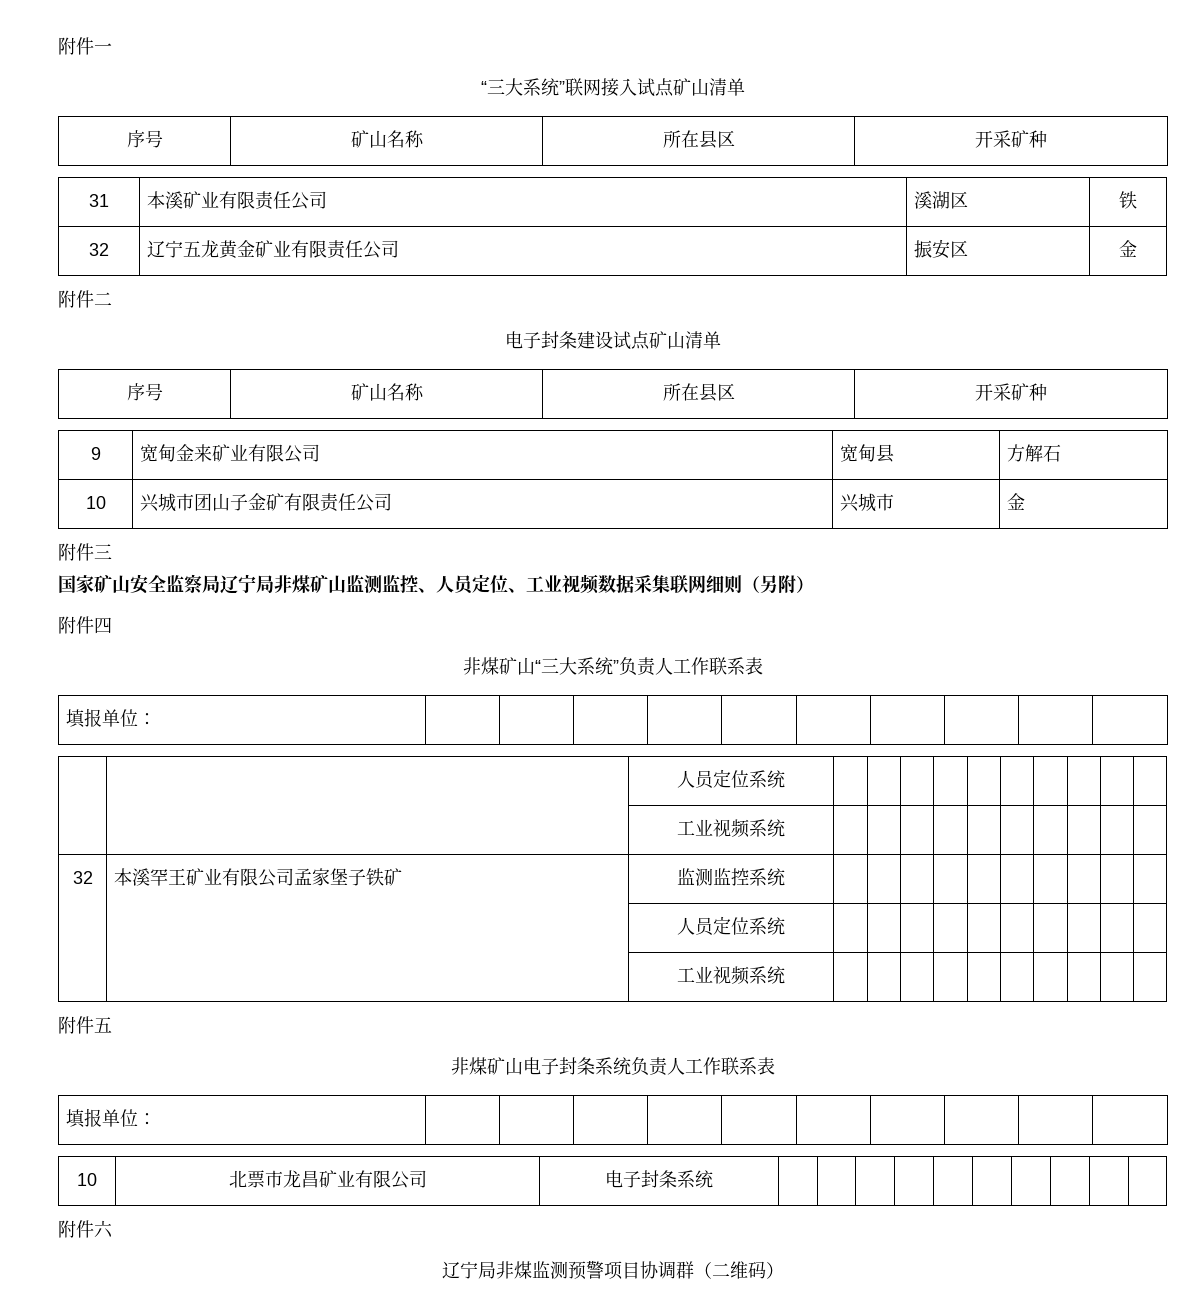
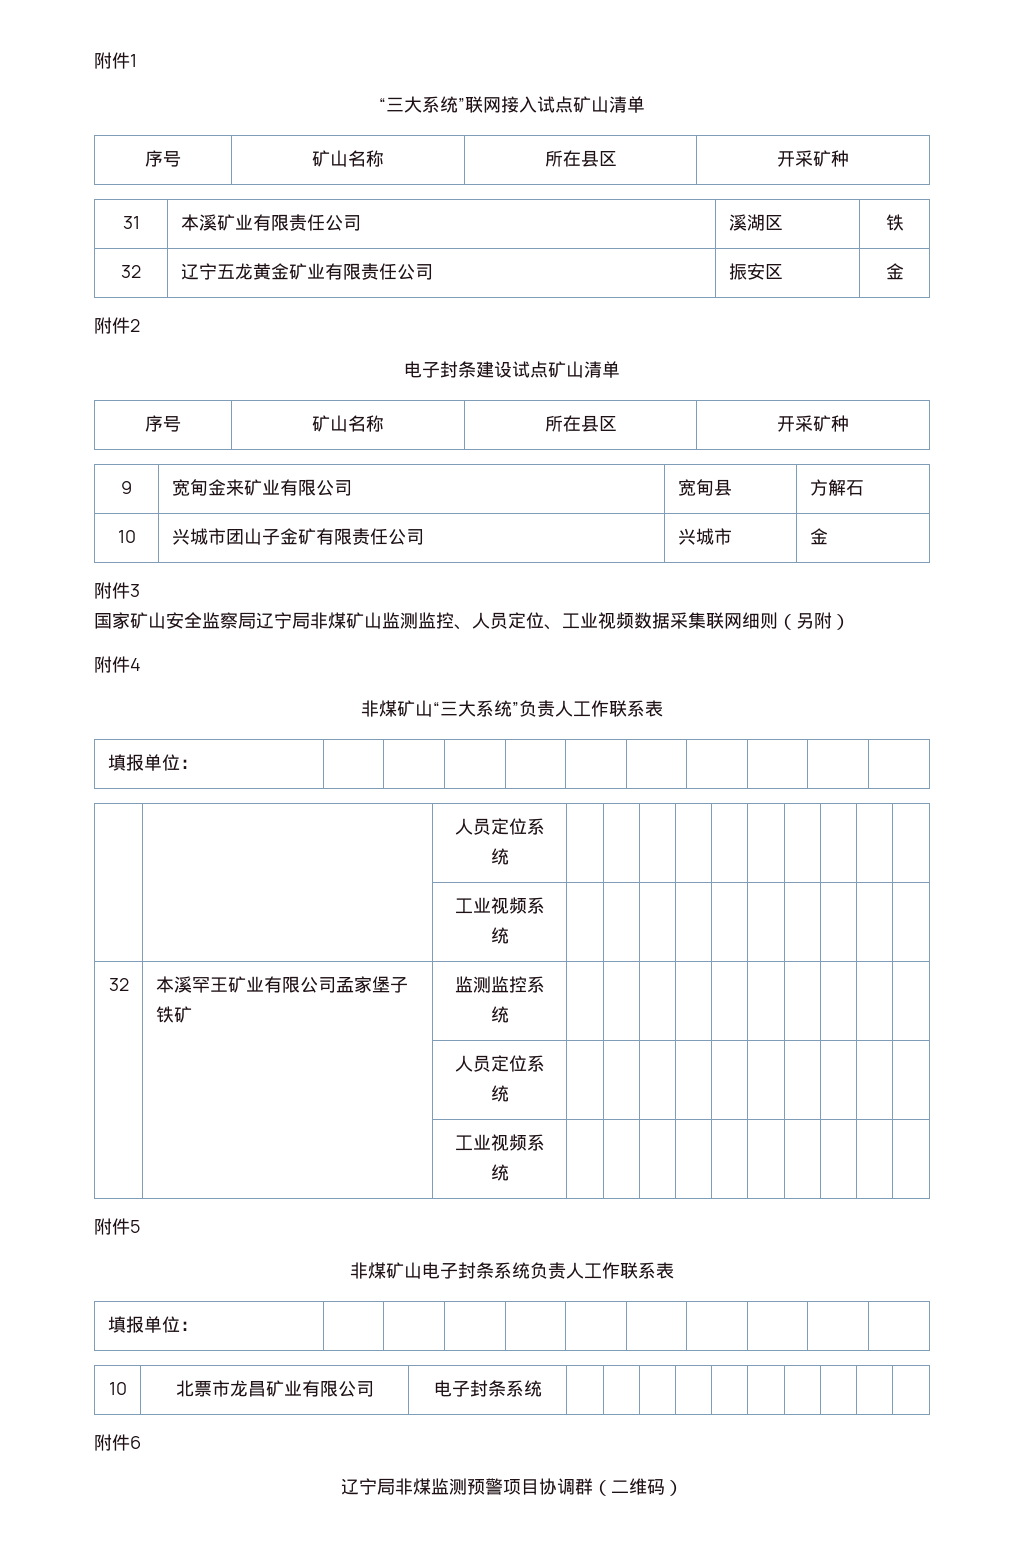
- 附件一
+ 附件1
- 附件二
+ 附件2
- 附件三
+ 附件3
- 附件四
+ 附件4
- 附件五
+ 附件5
- 附件六
+ 附件6

